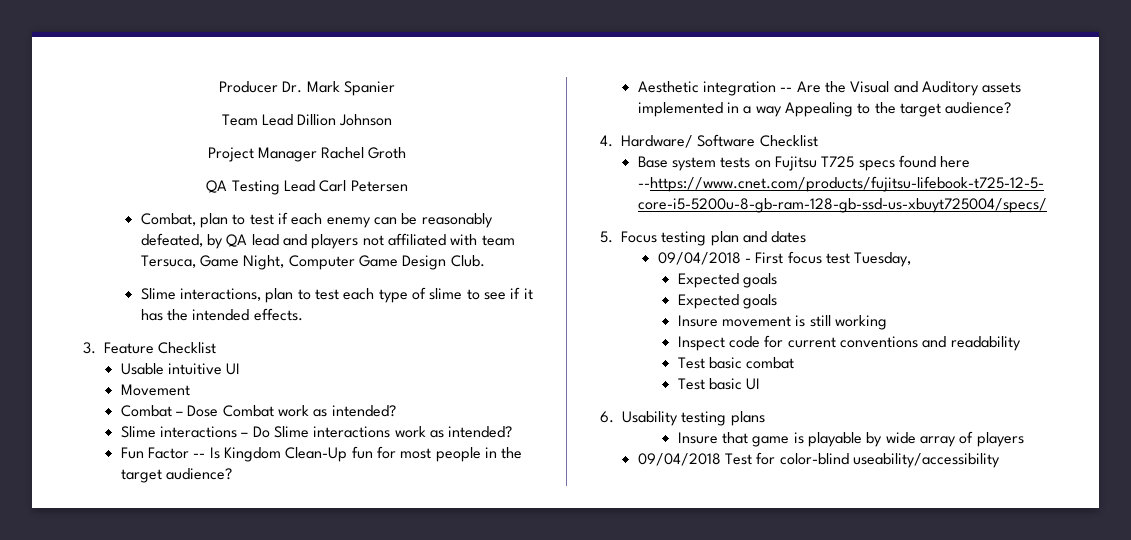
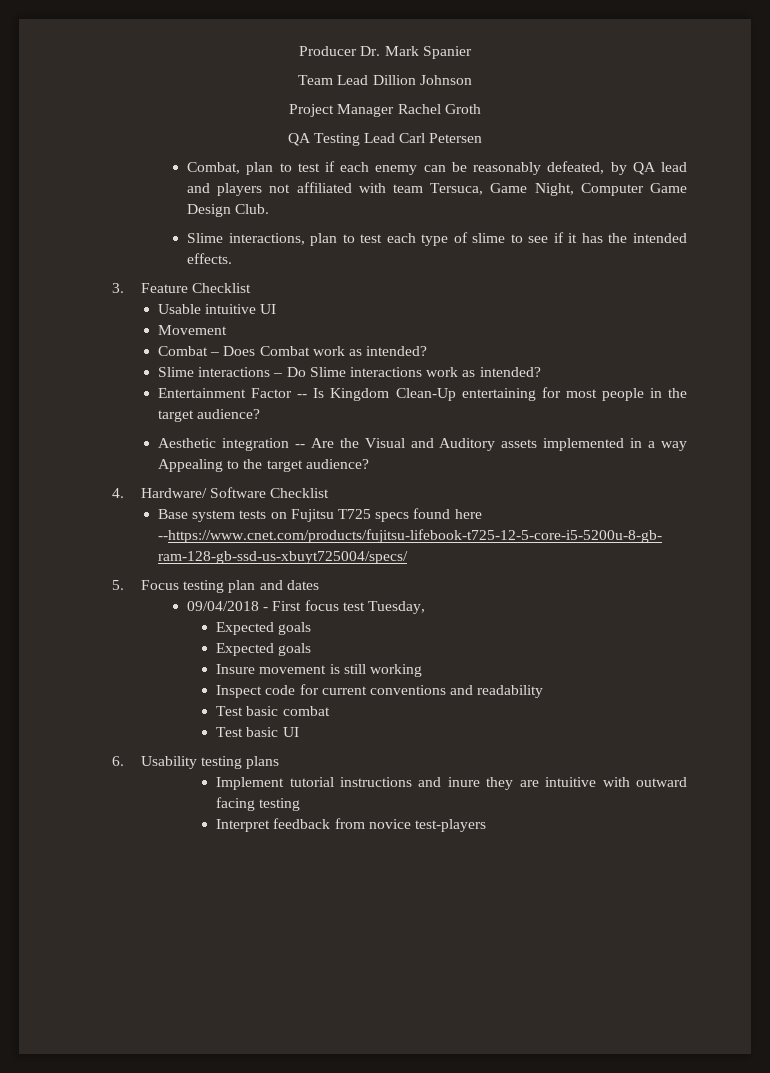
- Combat – Dose Combat work as intended?
+ Combat – Does Combat work as intended?
- Fun Factor -- Is Kingdom Clean-Up fun for most people in the target audience?
+ Entertainment Factor -- Is Kingdom Clean-Up entertaining for most people in the target audience?
- Insure that game is playable by wide array of players
- 09/04/2018 Test for color-blind useability/accessibility
+ Implement tutorial instructions and inure they are intuitive with outward facing testing
+ Interpret feedback from novice test-players

